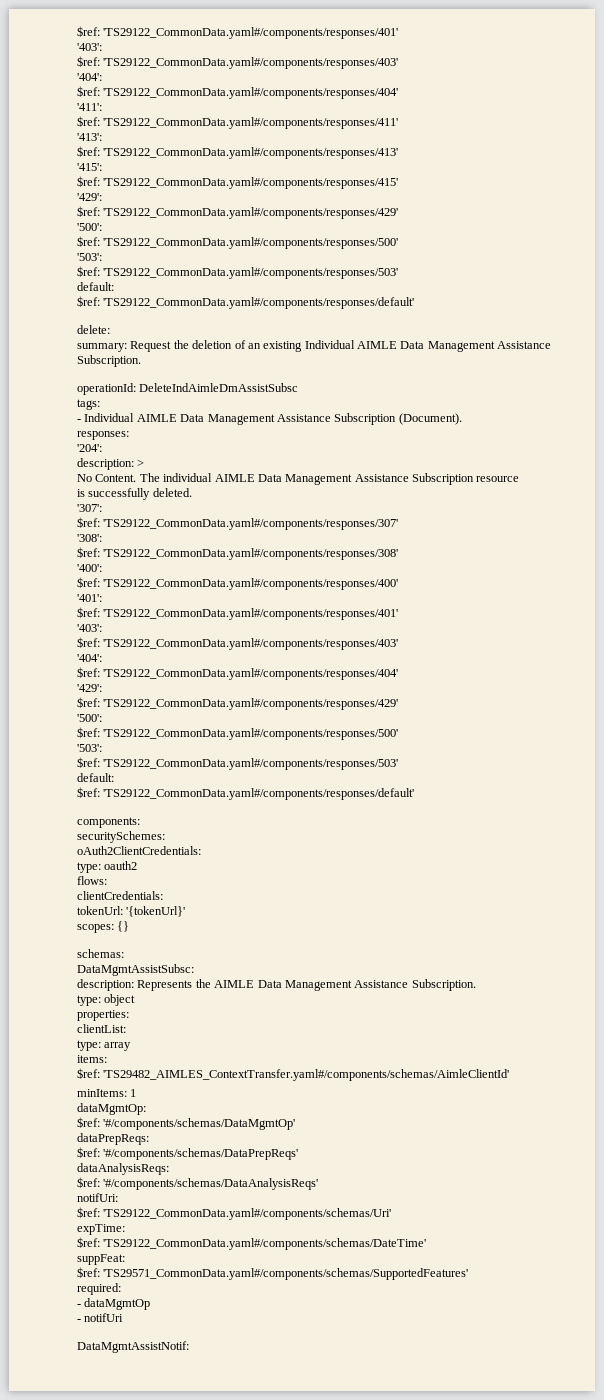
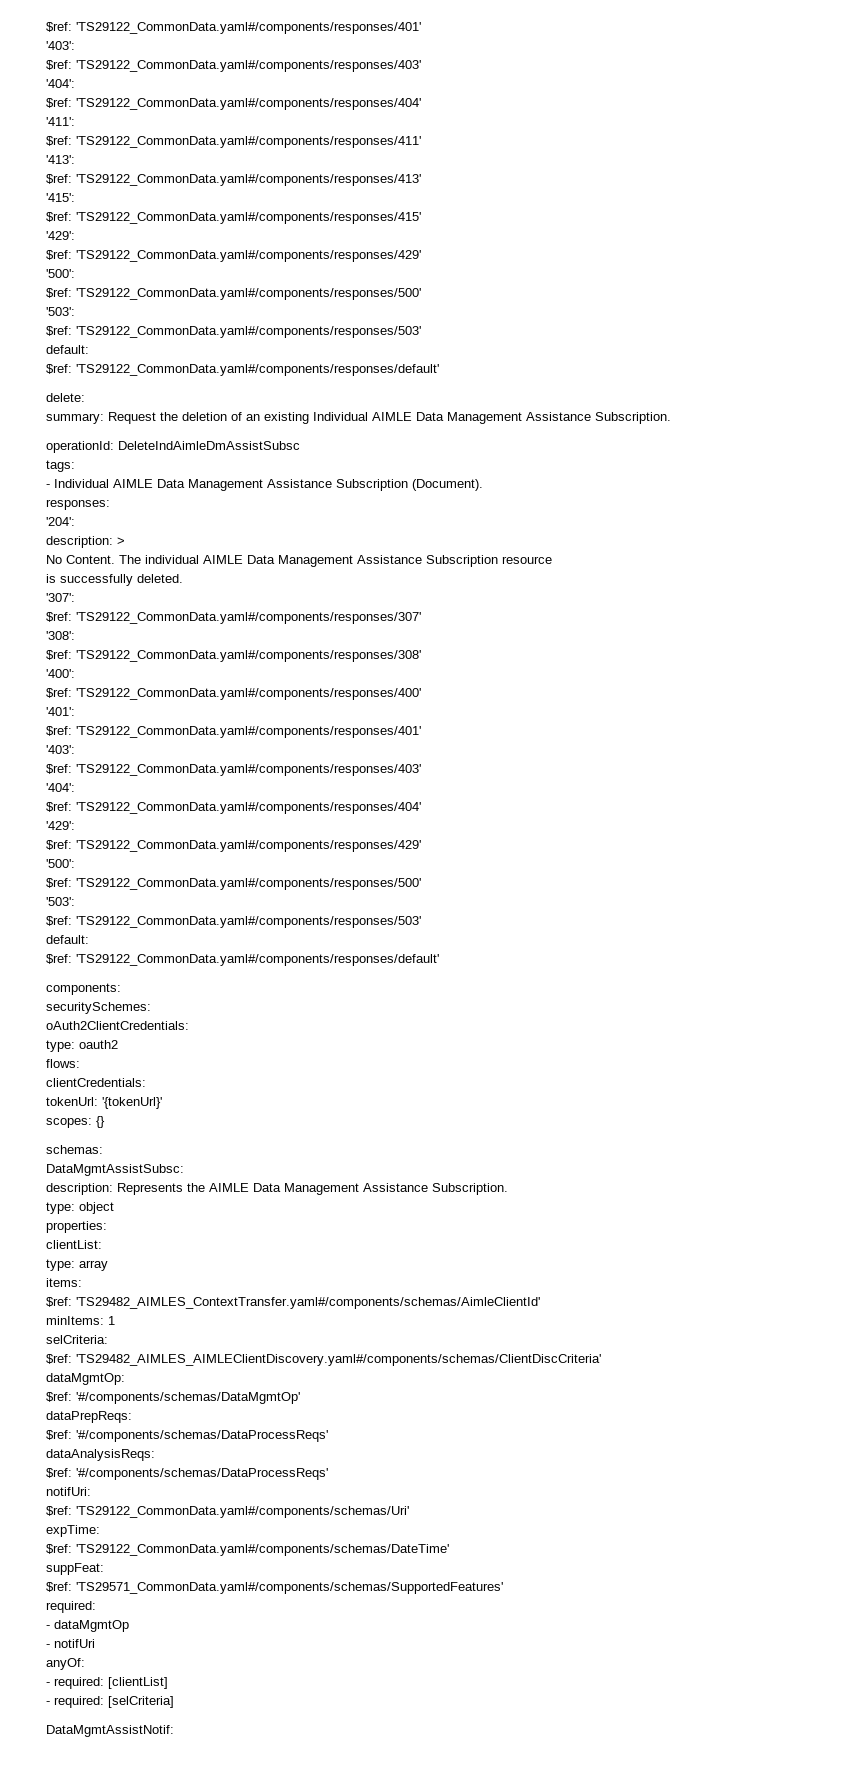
+ selCriteria:
+ $ref: 'TS29482_AIMLES_AIMLEClientDiscovery.yaml#/components/schemas/ClientDiscCriteria'
  dataPrepReqs:
- $ref: '#/components/schemas/DataPrepReqs'
+ $ref: '#/components/schemas/DataProcessReqs'
  dataAnalysisReqs:
- $ref: '#/components/schemas/DataAnalysisReqs'
+ $ref: '#/components/schemas/DataProcessReqs'
+ anyOf:
+ - required: [clientList]
+ - required: [selCriteria]

